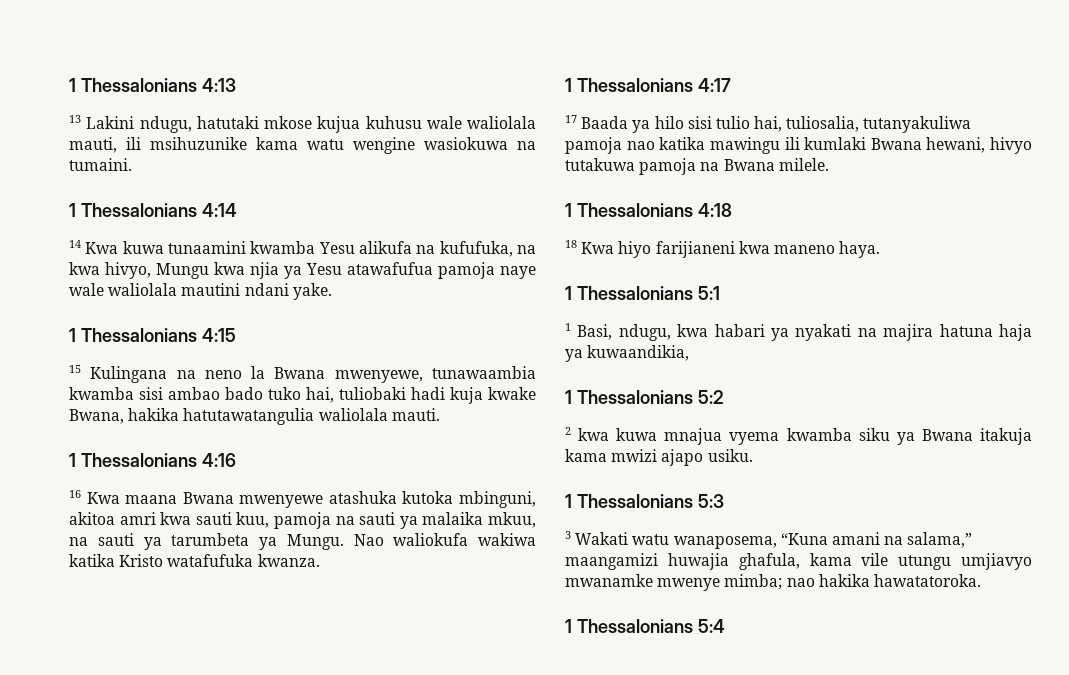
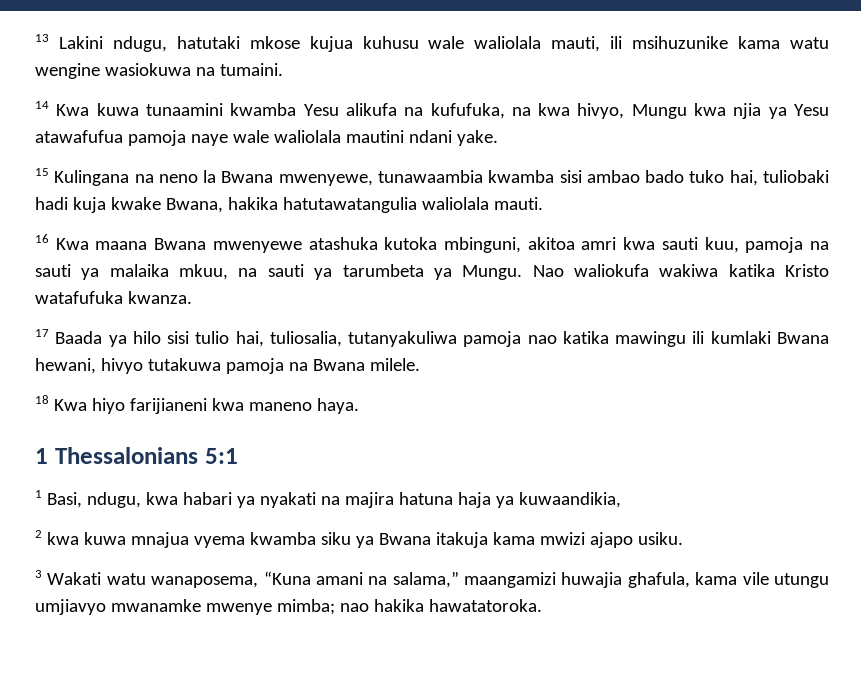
- 1 Thessalonians 4:13
- 1 Thessalonians 4:14
- 1 Thessalonians 4:15
- 1 Thessalonians 4:16
- 1 Thessalonians 4:17
- 1 Thessalonians 4:18
- 1 Thessalonians 5:2
- 1 Thessalonians 5:3
- 1 Thessalonians 5:4

